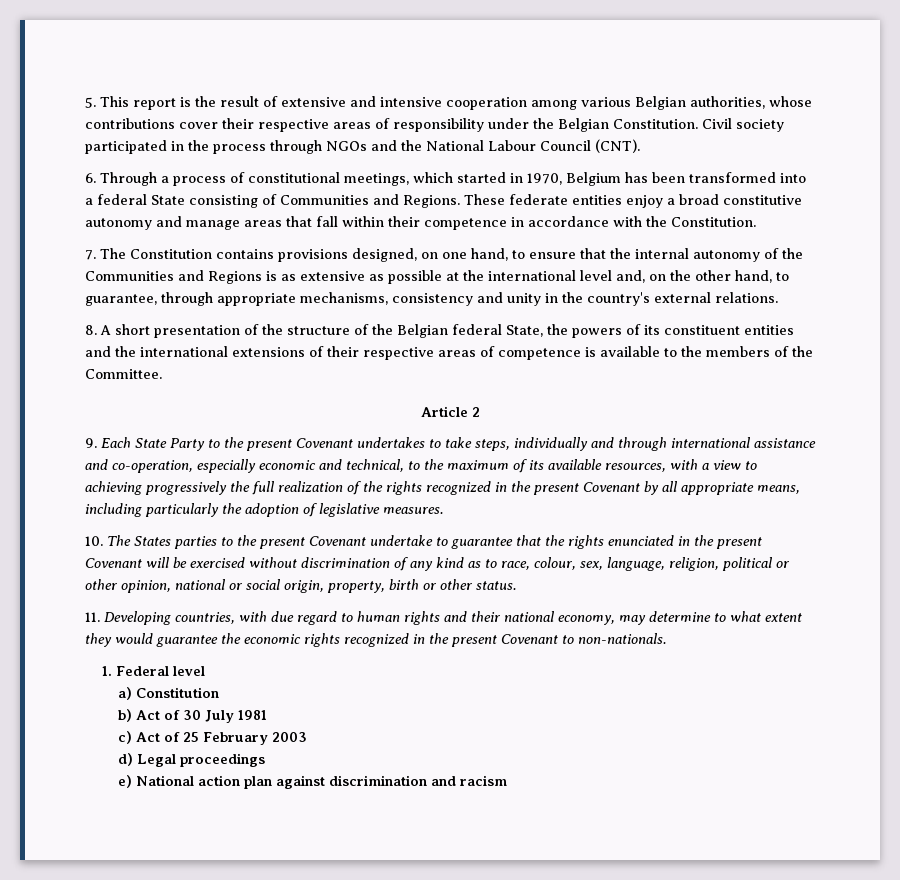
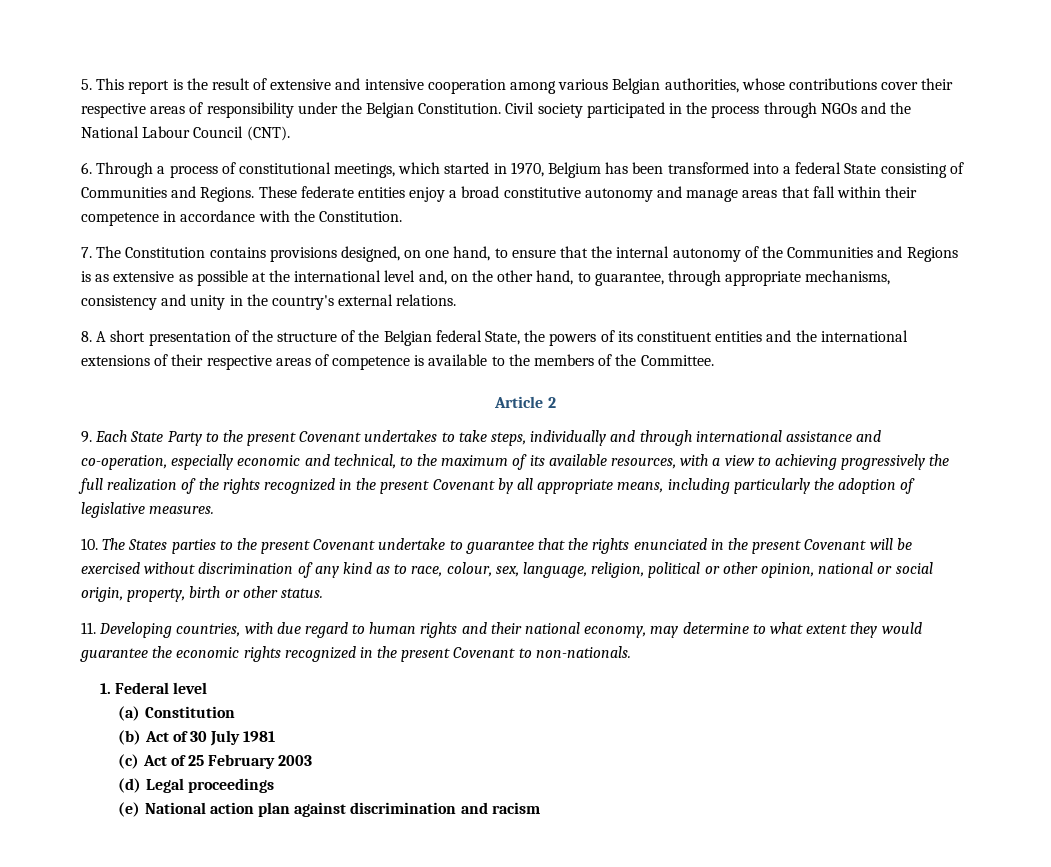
- a) Constitution
+ (a) Constitution
- b) Act of 30 July 1981
+ (b) Act of 30 July 1981
- c) Act of 25 February 2003
+ (c) Act of 25 February 2003
- d) Legal proceedings
+ (d) Legal proceedings
- e) National action plan against discrimination and racism
+ (e) National action plan against discrimination and racism

